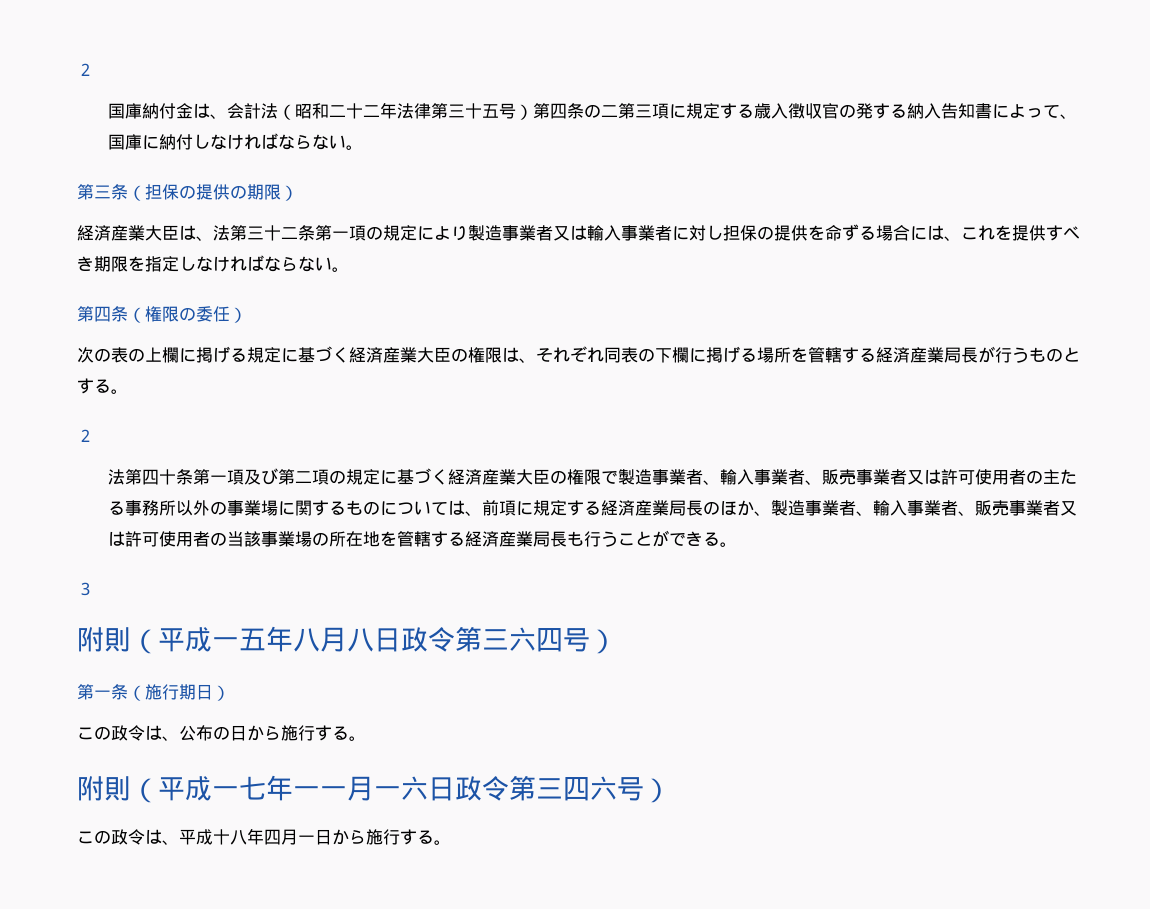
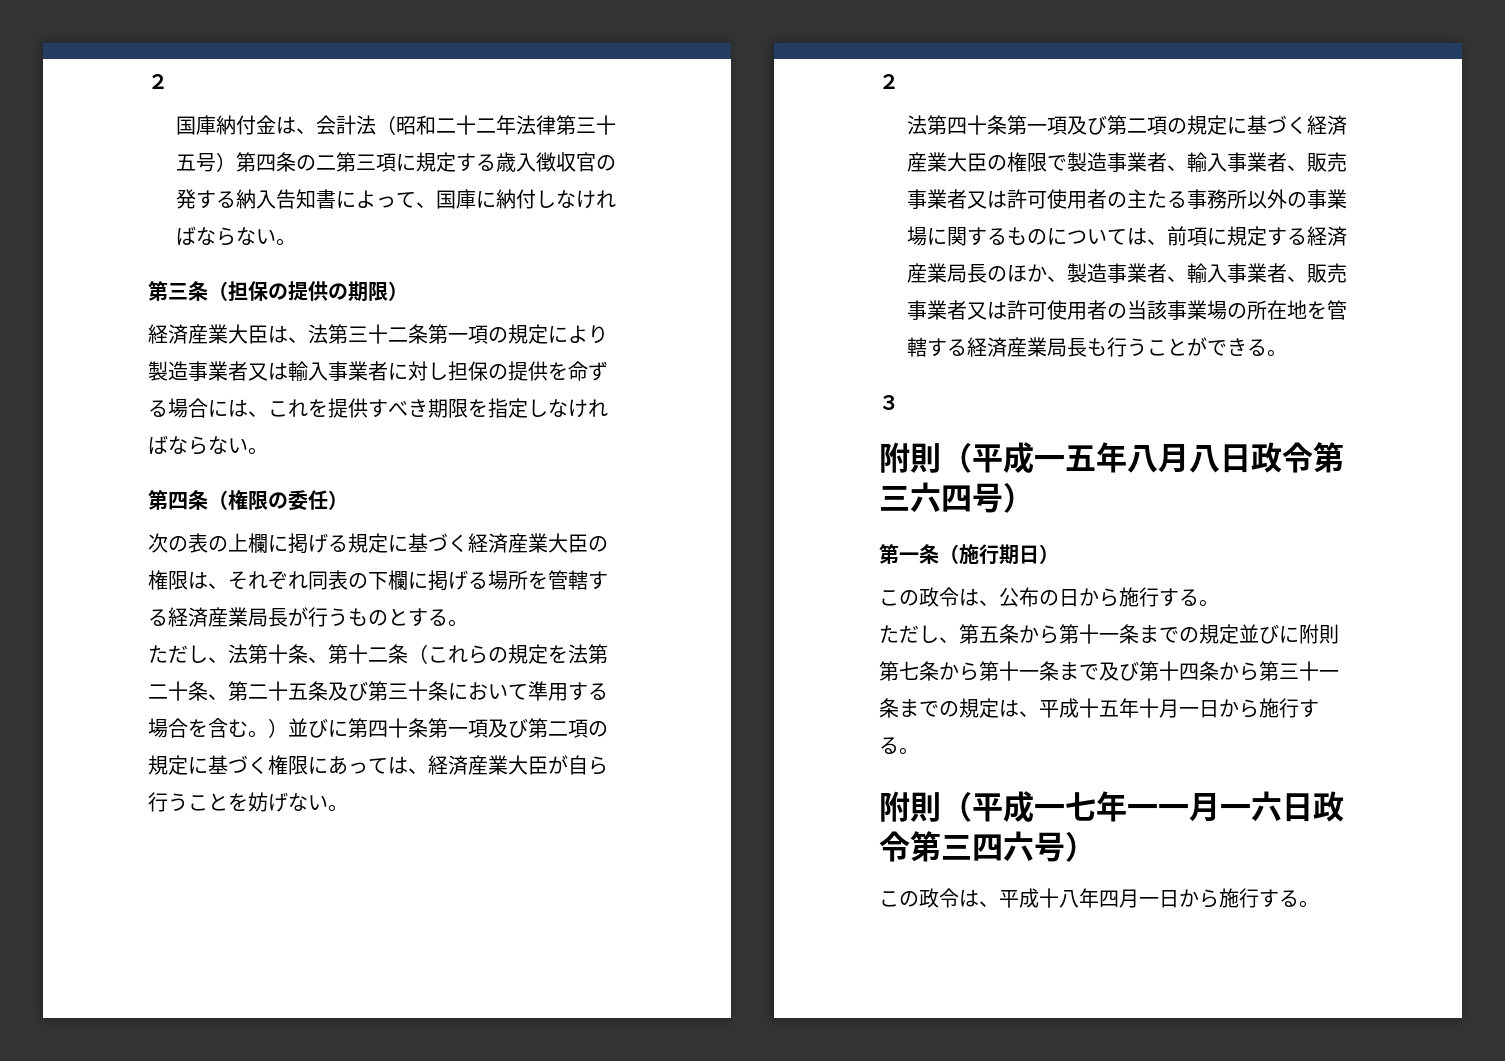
+ ただし、法第十条、第十二条（これらの規定を法第二十条、第二十五条及び第三十条において準用する場合を含む。）並びに第四十条第一項及び第二項の規定に基づく権限にあっては、経済産業大臣が自ら行うことを妨げない。
+ ただし、第五条から第十一条までの規定並びに附則第七条から第十一条まで及び第十四条から第三十一条までの規定は、平成十五年十月一日から施行する。

